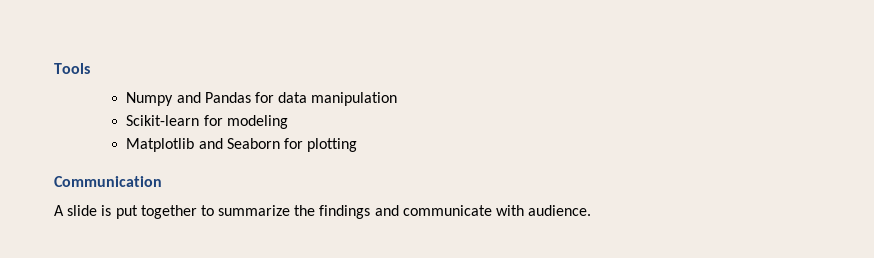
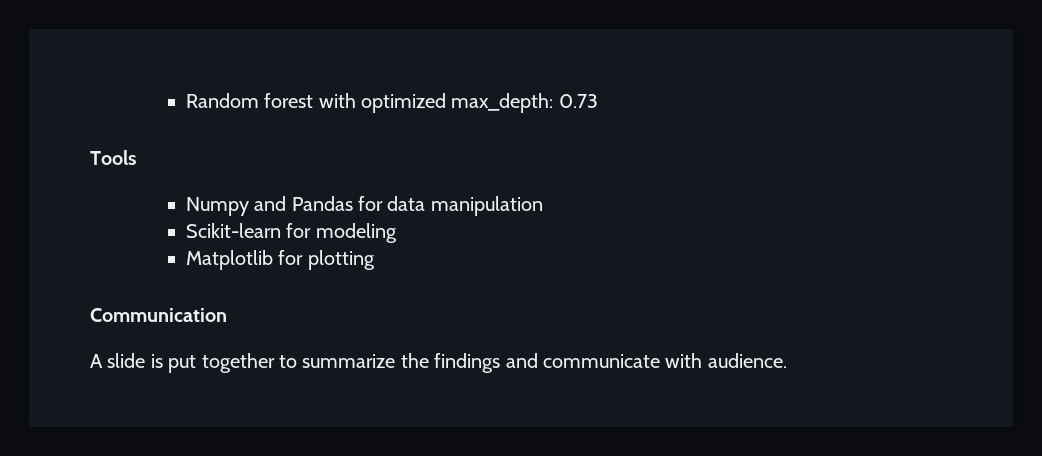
+ Random forest with optimized max_depth: 0.73
- Matplotlib and Seaborn for plotting
+ Matplotlib for plotting

